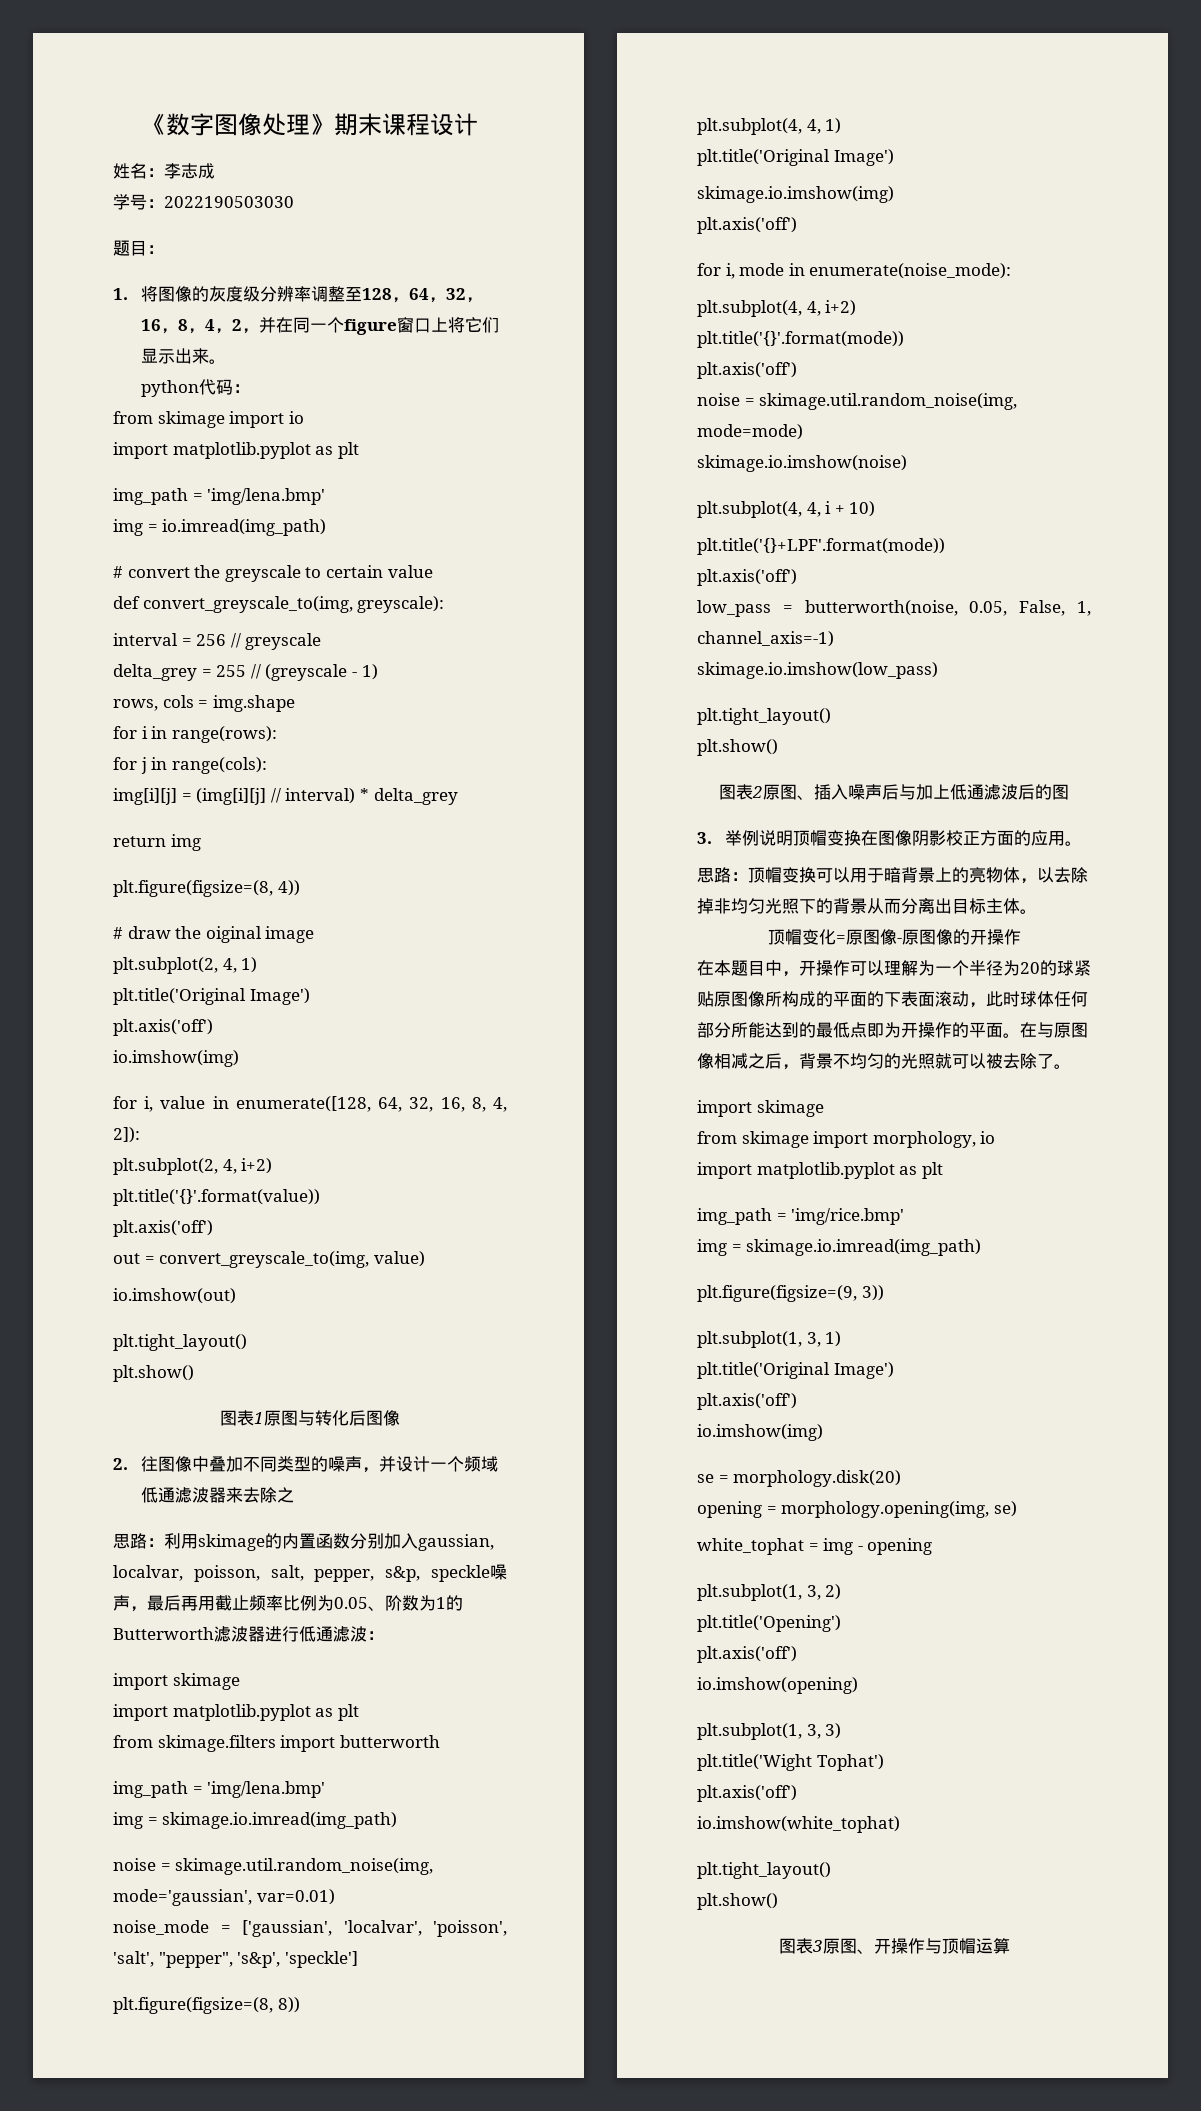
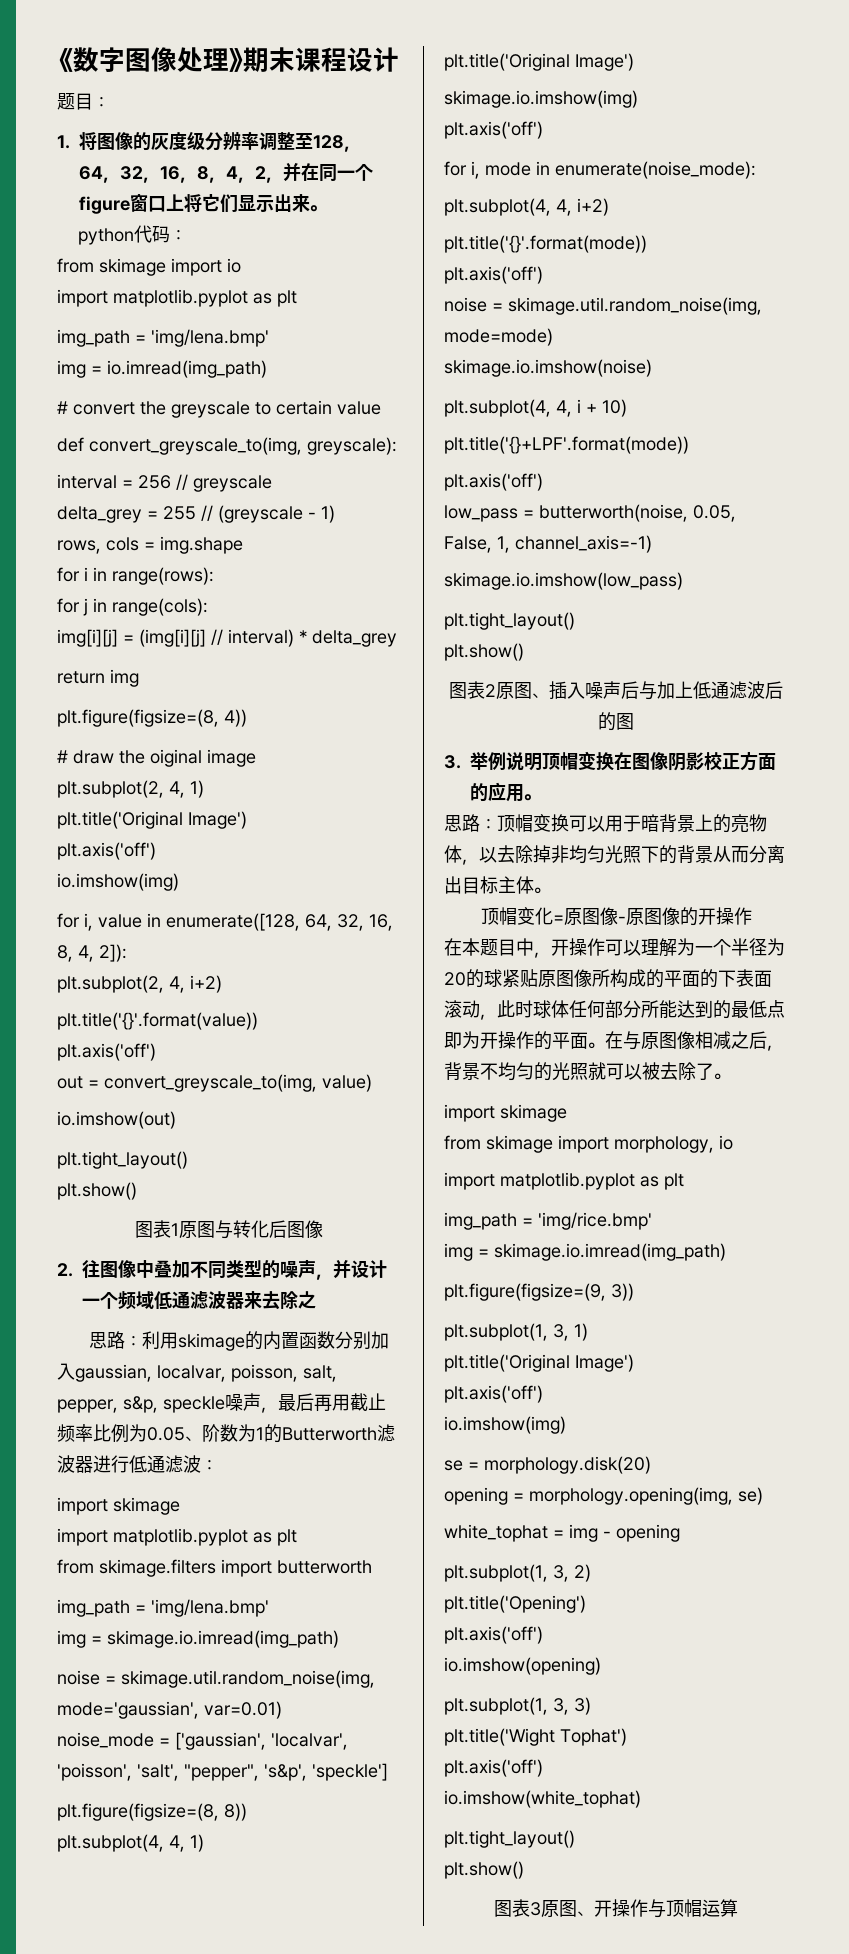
- 姓名：李志成
- 学号：2022190503030

